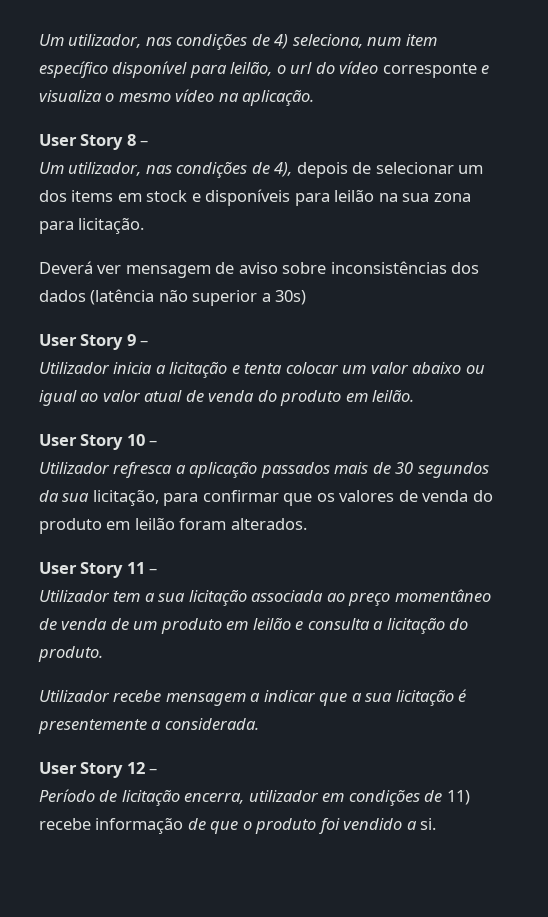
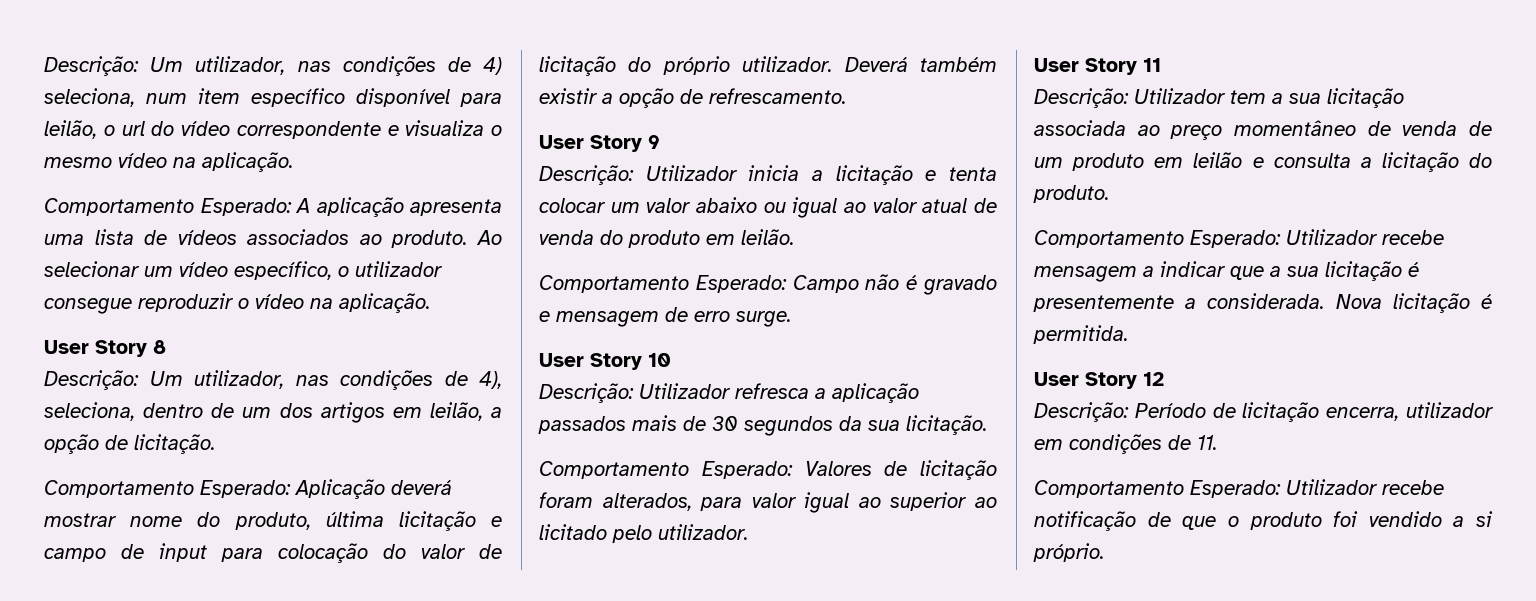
- Um utilizador, nas condições de 4) seleciona, num item específico disponível para leilão, o url do vídeo corresponte e visualiza o mesmo vídeo na aplicação.
+ Descrição: Um utilizador, nas condições de 4) seleciona, num item específico disponível para leilão, o url do vídeo correspondente e visualiza o mesmo vídeo na aplicação.
+ Comportamento Esperado: A aplicação apresenta uma lista de vídeos associados ao produto. Ao selecionar um vídeo específico, o utilizador consegue reproduzir o vídeo na aplicação.
- User Story 8 –
- Um utilizador, nas condições de 4), depois de selecionar um dos items em stock e disponíveis para leilão na sua zona para licitação.
- Deverá ver mensagem de aviso sobre inconsistências dos dados (latência não superior a 30s)
+ User Story 8
+ Descrição: Um utilizador, nas condições de 4), seleciona, dentro de um dos artigos em leilão, a opção de licitação.
+ Comportamento Esperado: Aplicação deverá mostrar nome do produto, última licitação e campo de input para colocação do valor de licitação do próprio utilizador. Deverá também existir a opção de refrescamento.
- User Story 9 –
- Utilizador inicia a licitação e tenta colocar um valor abaixo ou igual ao valor atual de venda do produto em leilão.
+ User Story 9
+ Descrição: Utilizador inicia a licitação e tenta colocar um valor abaixo ou igual ao valor atual de venda do produto em leilão.
+ Comportamento Esperado: Campo não é gravado e mensagem de erro surge.
- User Story 10 –
- Utilizador refresca a aplicação passados mais de 30 segundos da sua licitação, para confirmar que os valores de venda do produto em leilão foram alterados.
+ User Story 10
+ Descrição: Utilizador refresca a aplicação passados mais de 30 segundos da sua licitação.
+ Comportamento Esperado: Valores de licitação foram alterados, para valor igual ao superior ao licitado pelo utilizador.
- User Story 11 –
- Utilizador tem a sua licitação associada ao preço momentâneo de venda de um produto em leilão e consulta a licitação do produto.
+ User Story 11
+ Descrição: Utilizador tem a sua licitação associada ao preço momentâneo de venda de um produto em leilão e consulta a licitação do produto.
- Utilizador recebe mensagem a indicar que a sua licitação é presentemente a considerada.
+ Comportamento Esperado: Utilizador recebe mensagem a indicar que a sua licitação é presentemente a considerada. Nova licitação é permitida.
- User Story 12 –
- Período de licitação encerra, utilizador em condições de 11) recebe informação de que o produto foi vendido a si.
+ User Story 12
+ Descrição: Período de licitação encerra, utilizador em condições de 11.
+ Comportamento Esperado: Utilizador recebe notificação de que o produto foi vendido a si próprio.

